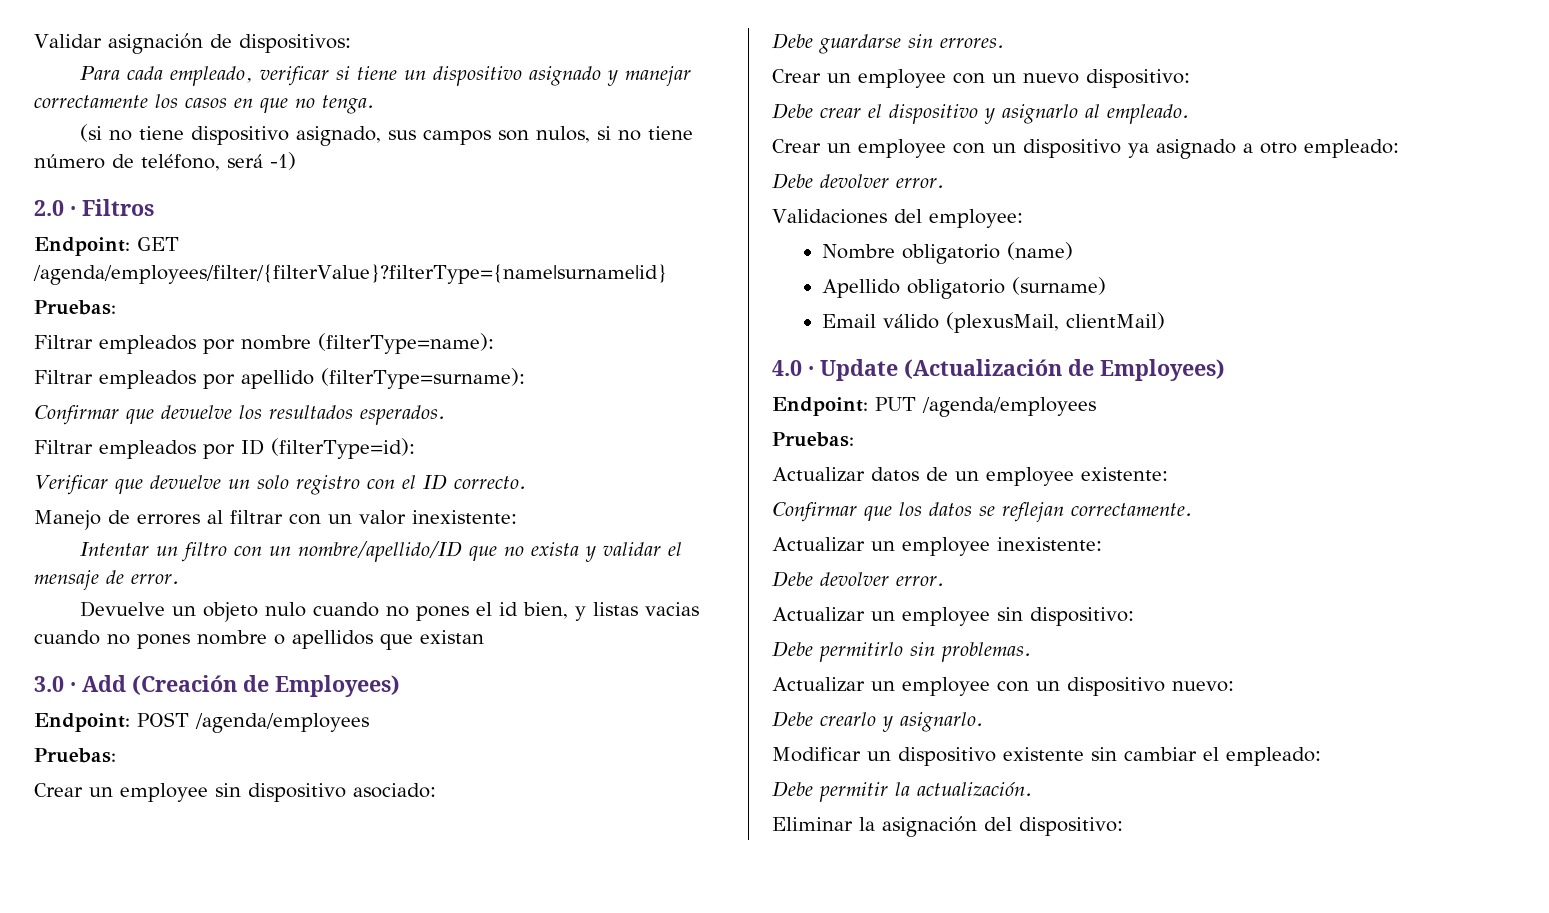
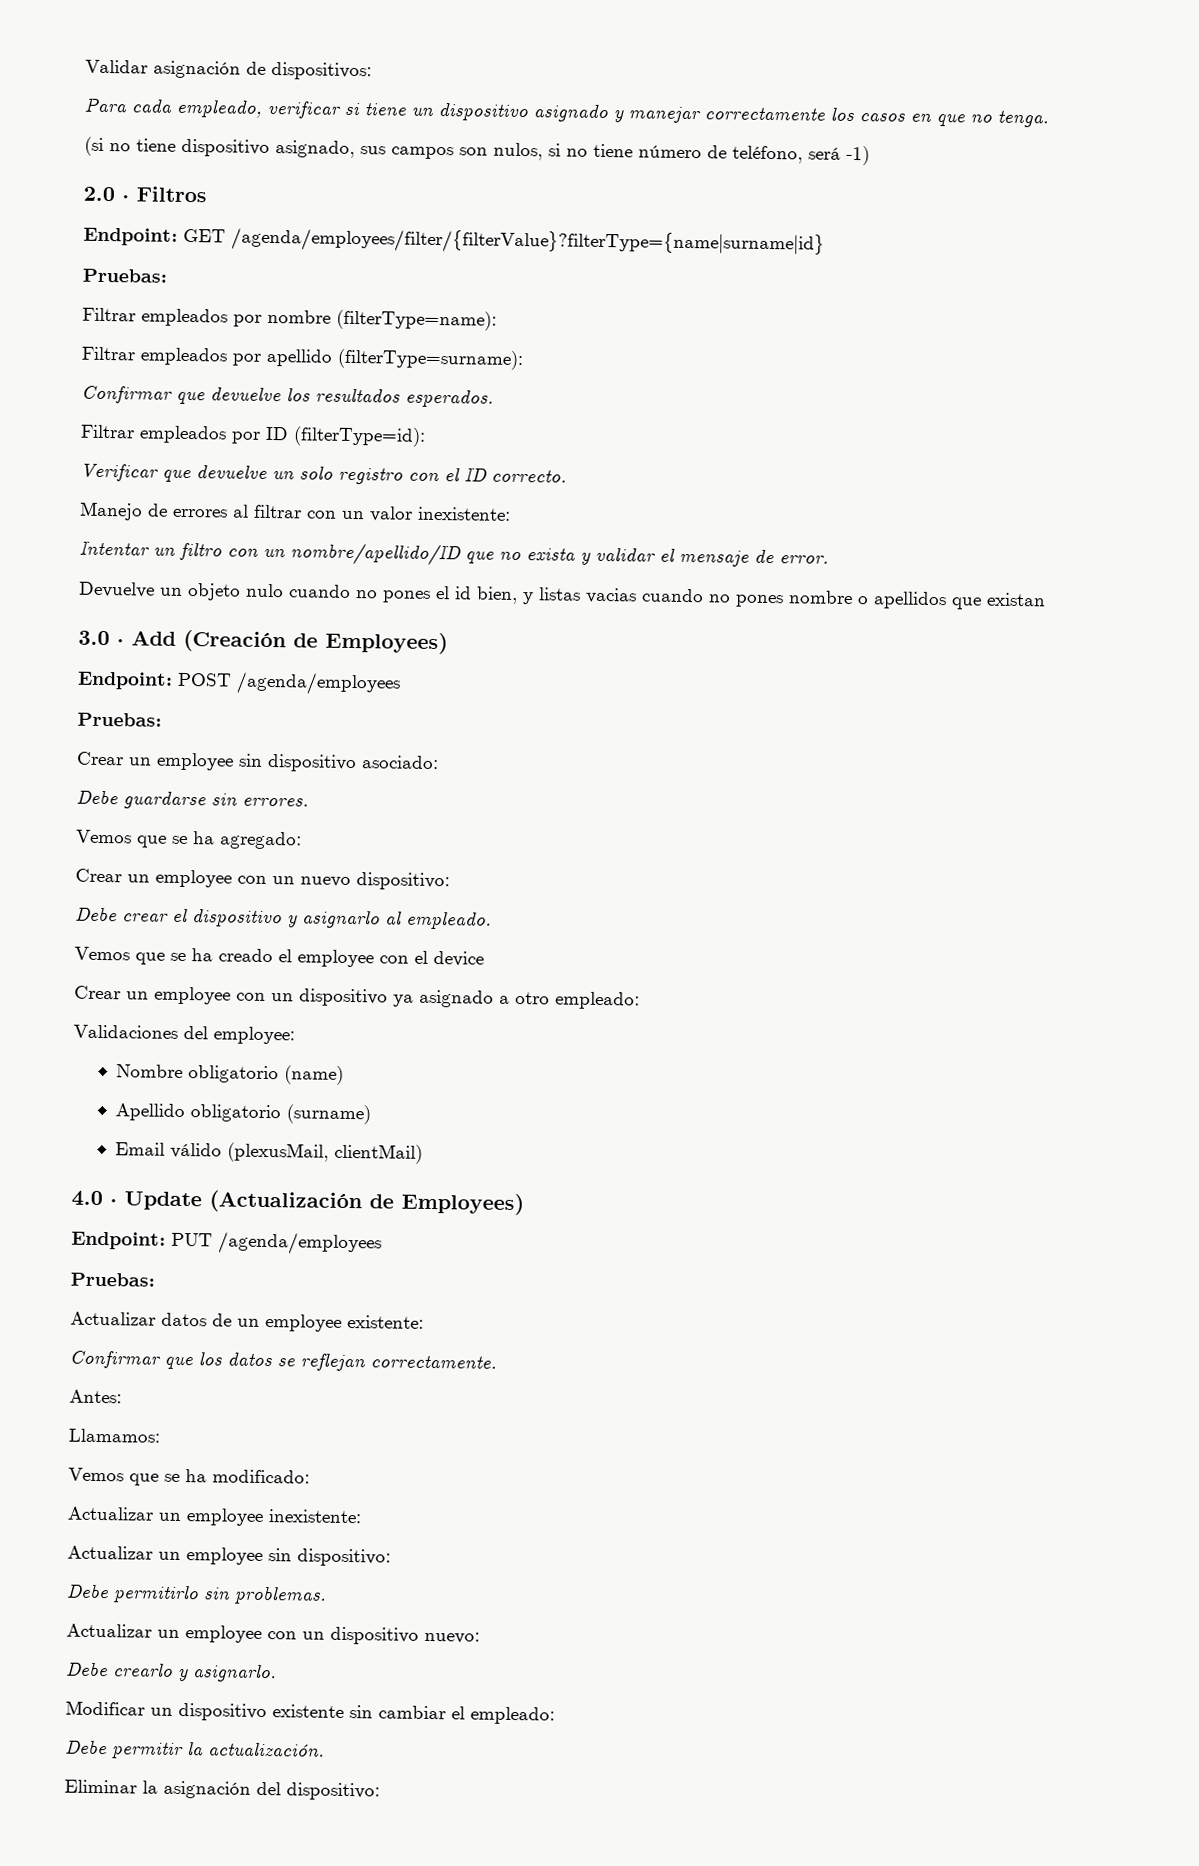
+ Vemos que se ha agregado:
+ Vemos que se ha creado el employee con el device
  Crear un employee con un dispositivo ya asignado a otro empleado:
- Debe devolver error.
+ Antes:
+ Llamamos:
+ Vemos que se ha modificado:
  Actualizar un employee inexistente:
- Debe devolver error.

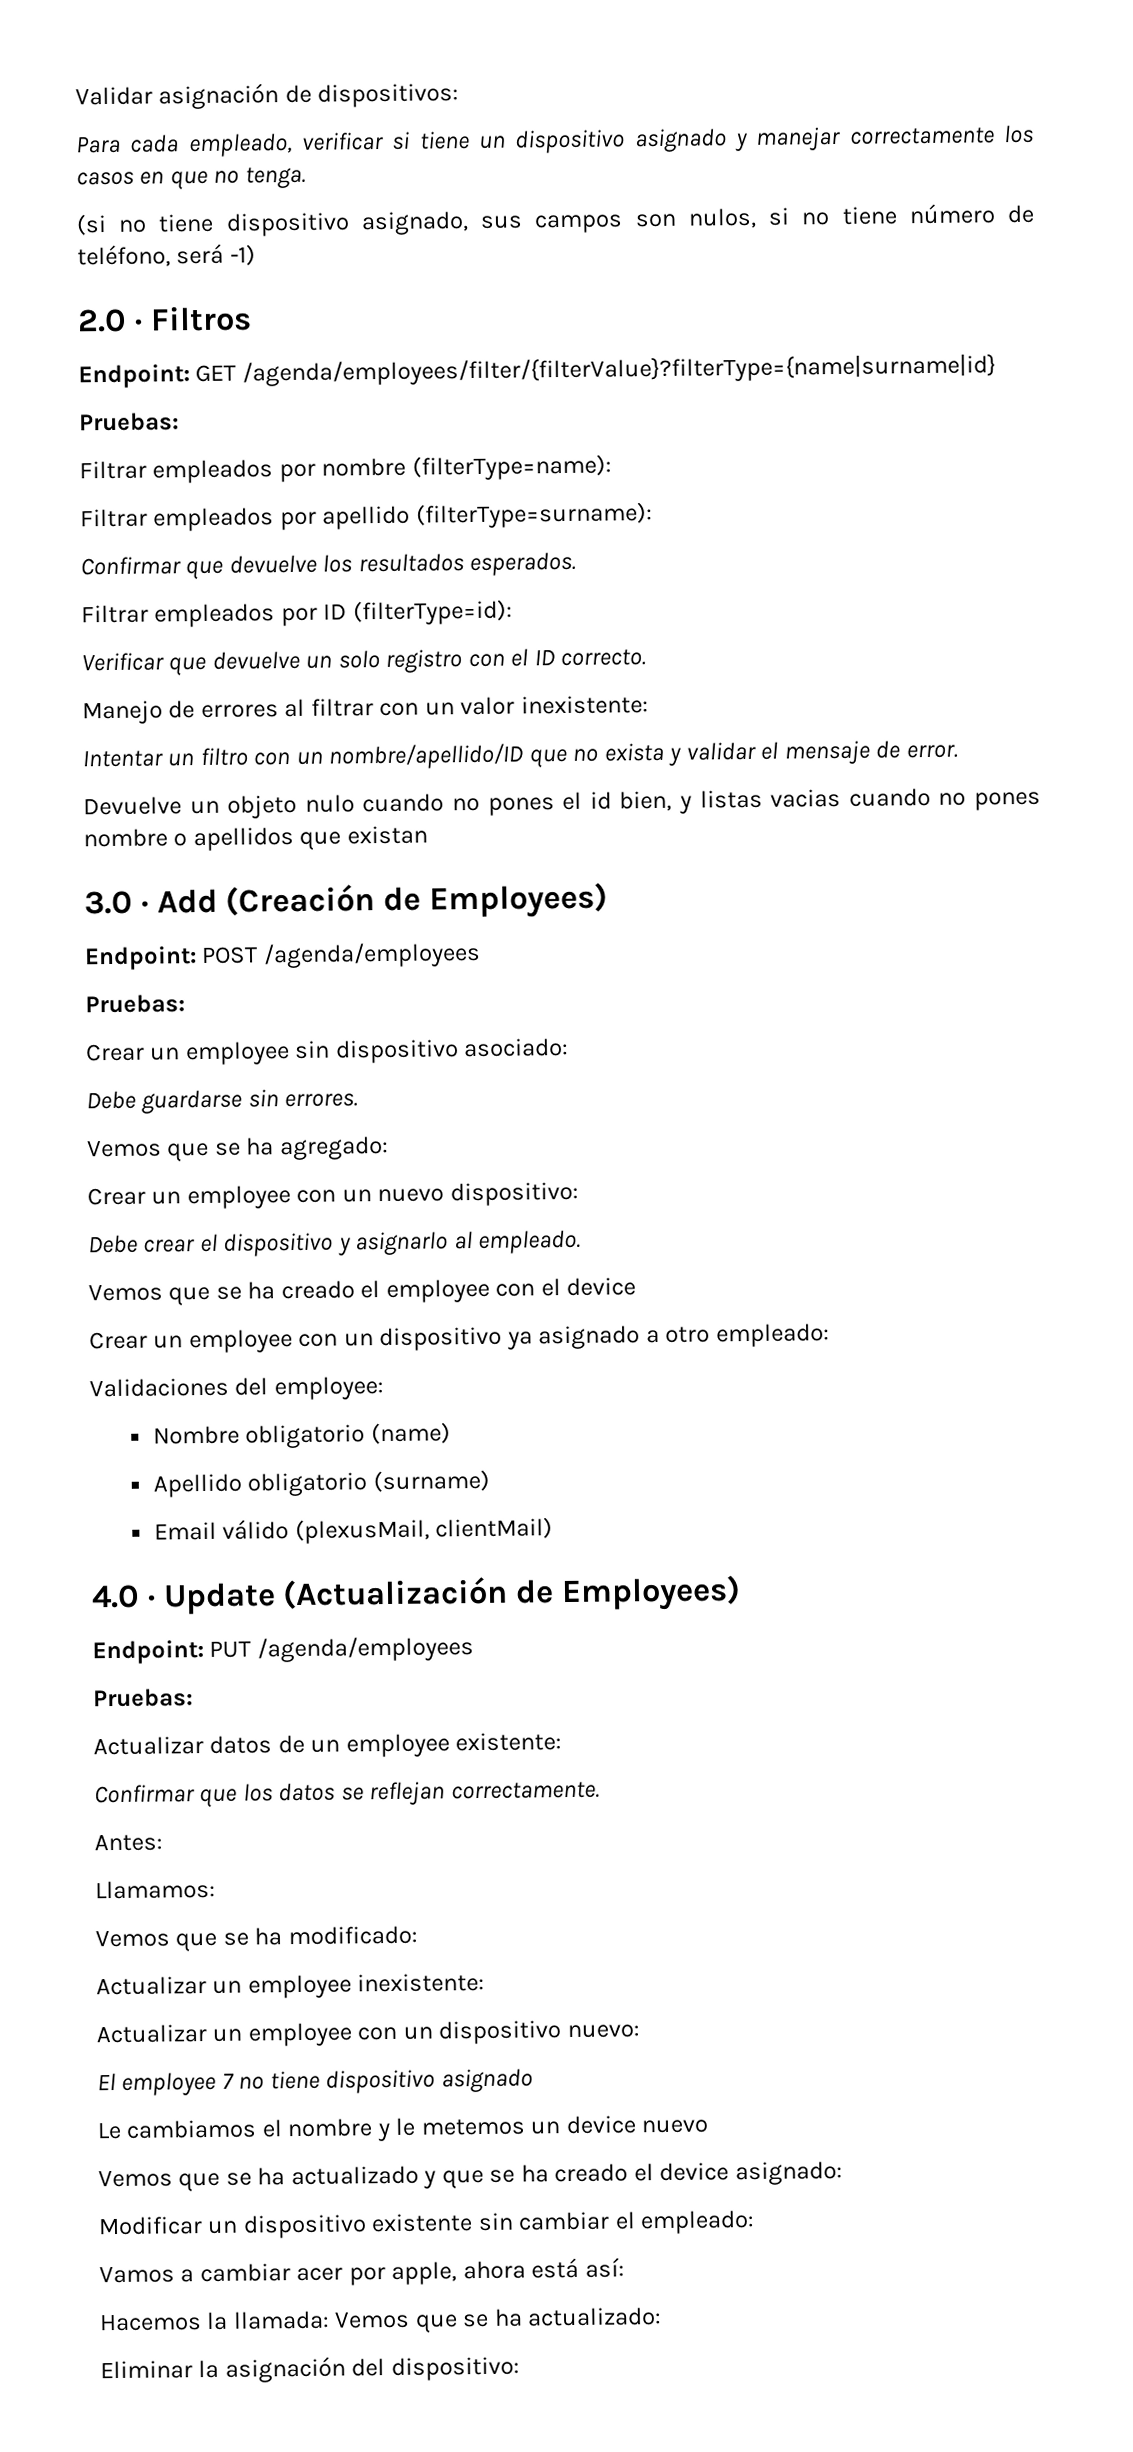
- Actualizar un employee sin dispositivo:
- Debe permitirlo sin problemas.
- Debe crearlo y asignarlo.
+ El employee 7 no tiene dispositivo asignado
+ Le cambiamos el nombre y le metemos un device nuevo
+ Vemos que se ha actualizado y que se ha creado el device asignado:
- Debe permitir la actualización.
+ Vamos a cambiar acer por apple, ahora está así:
+ Hacemos la llamada: Vemos que se ha actualizado:

